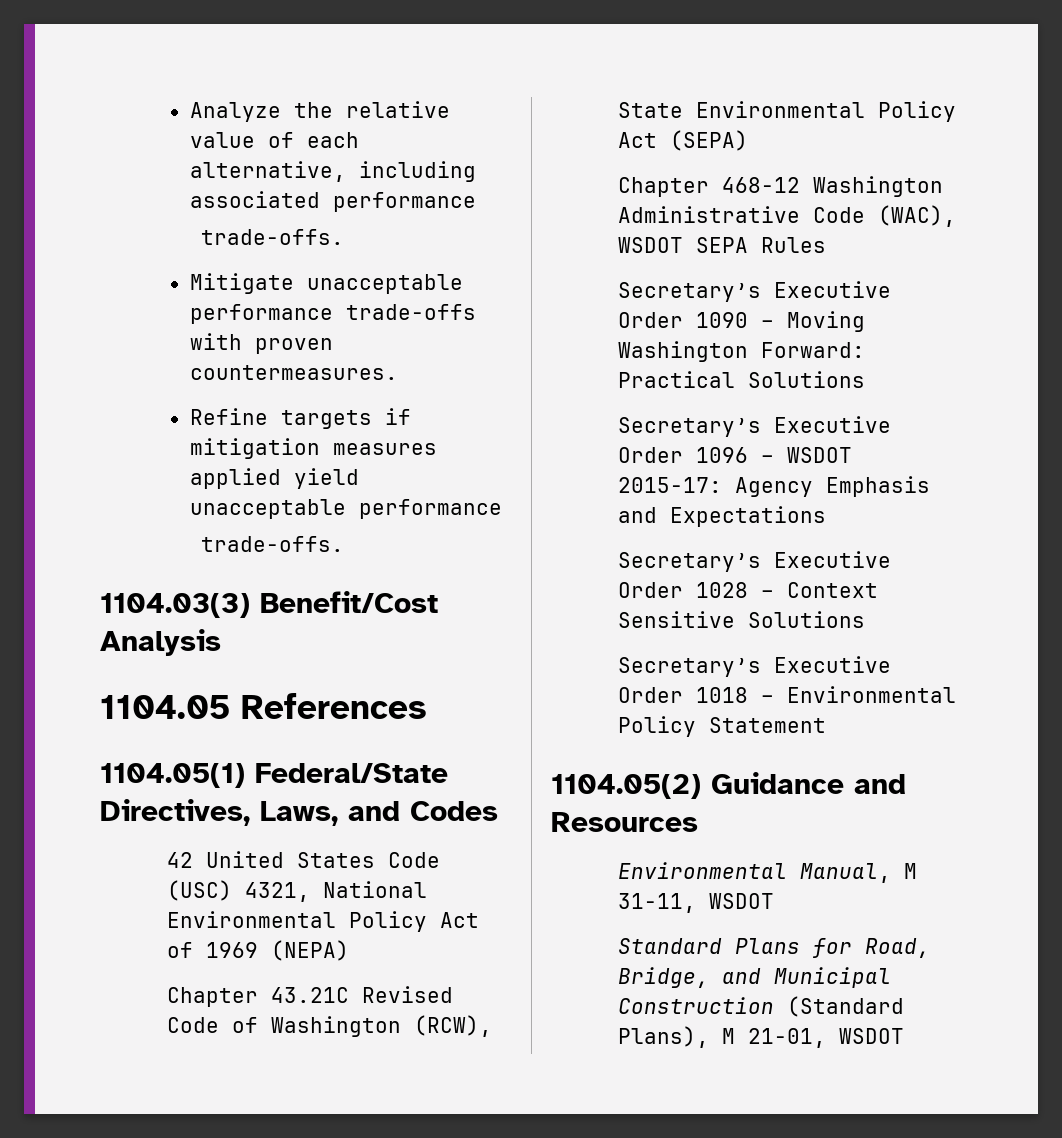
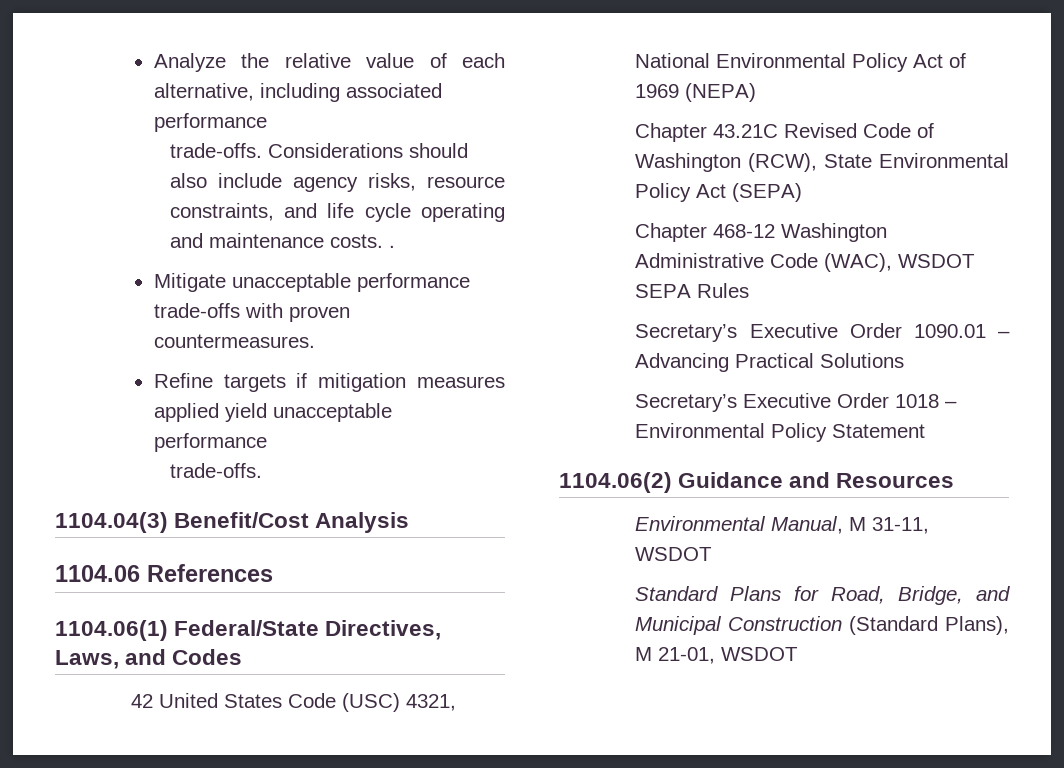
+ Considerations should also include agency risks, resource constraints, and life cycle operating and maintenance costs. .
- 1104.03(3) Benefit/Cost Analysis
+ 1104.04(3) Benefit/Cost Analysis
- 1104.05 References
+ 1104.06 References
- 1104.05(1) Federal/State Directives, Laws, and Codes
+ 1104.06(1) Federal/State Directives, Laws, and Codes
- Secretary’s Executive Order 1090 – Moving Washington Forward: Practical Solutions
- Secretary’s Executive Order 1096 – WSDOT 2015-17: Agency Emphasis and Expectations
- Secretary’s Executive Order 1028 – Context Sensitive Solutions
+ Secretary’s Executive Order 1090.01 – Advancing Practical Solutions
- 1104.05(2) Guidance and Resources
+ 1104.06(2) Guidance and Resources

